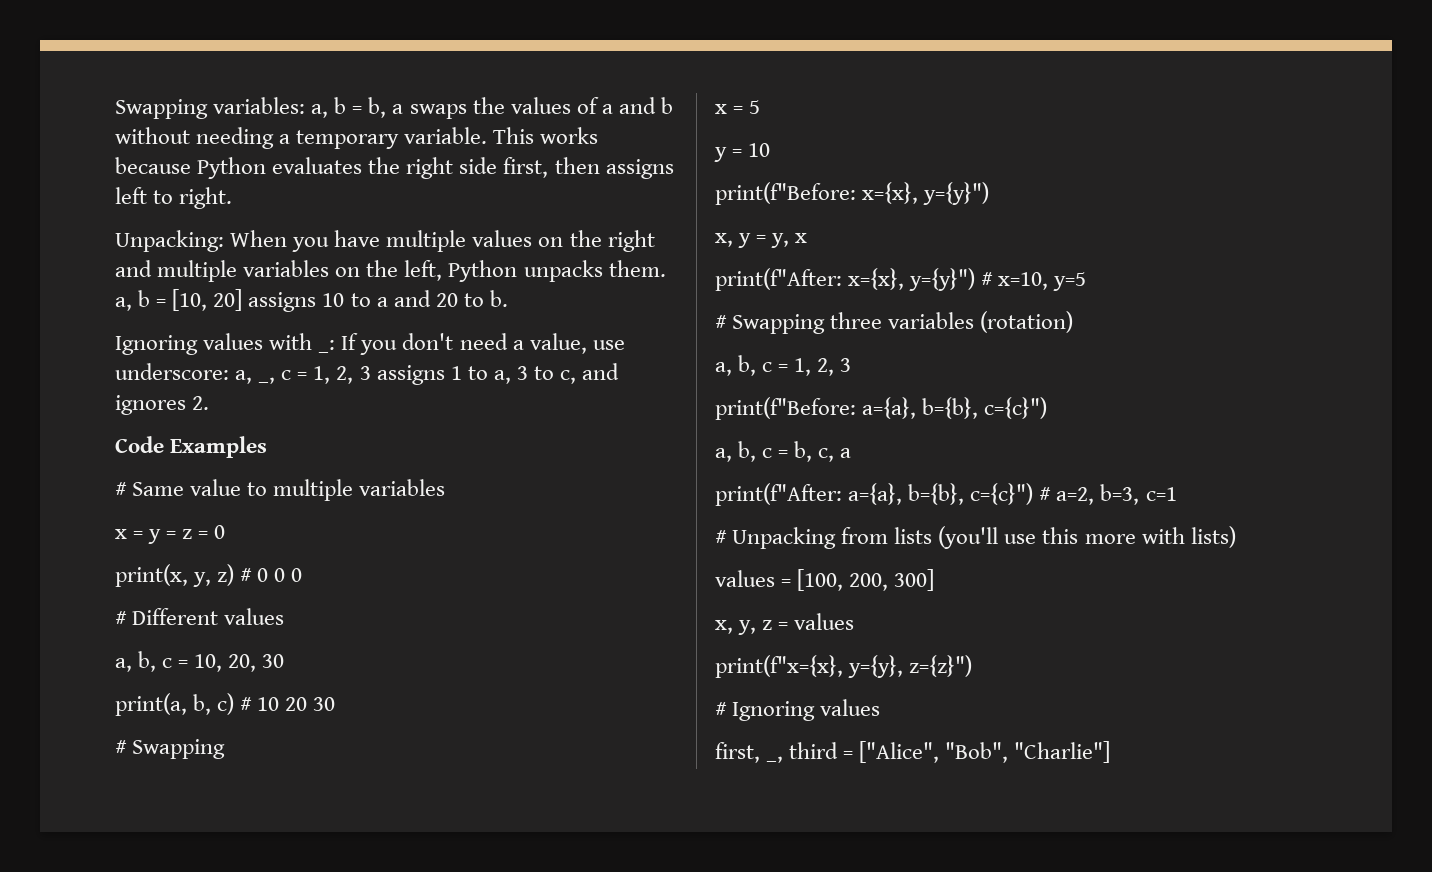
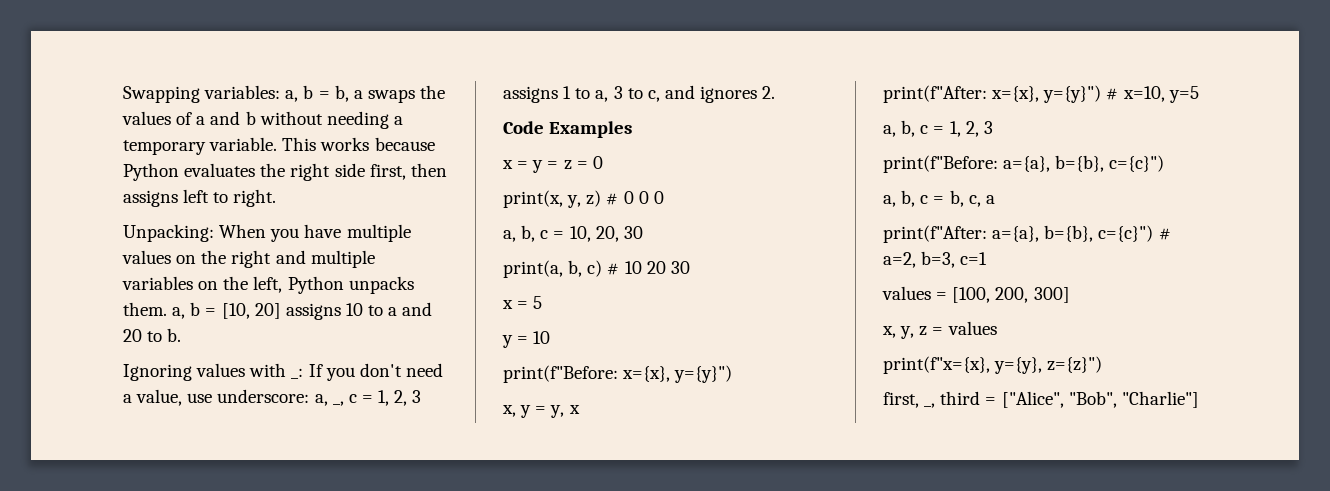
- # Same value to multiple variables
- # Different values
  print(a, b, c) # 10 20 30
- # Swapping
- # Swapping three variables (rotation)
- # Unpacking from lists (you'll use this more with lists)
- # Ignoring values

